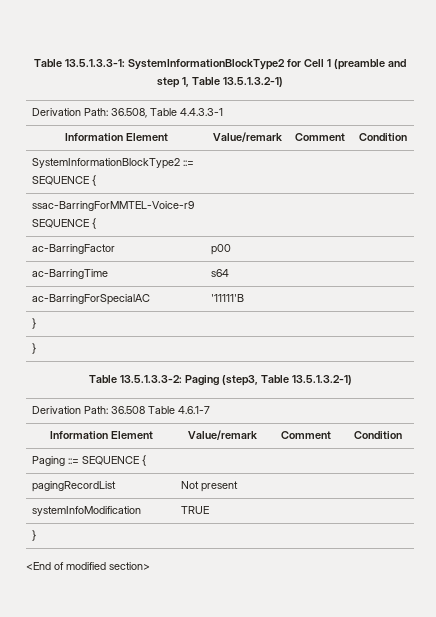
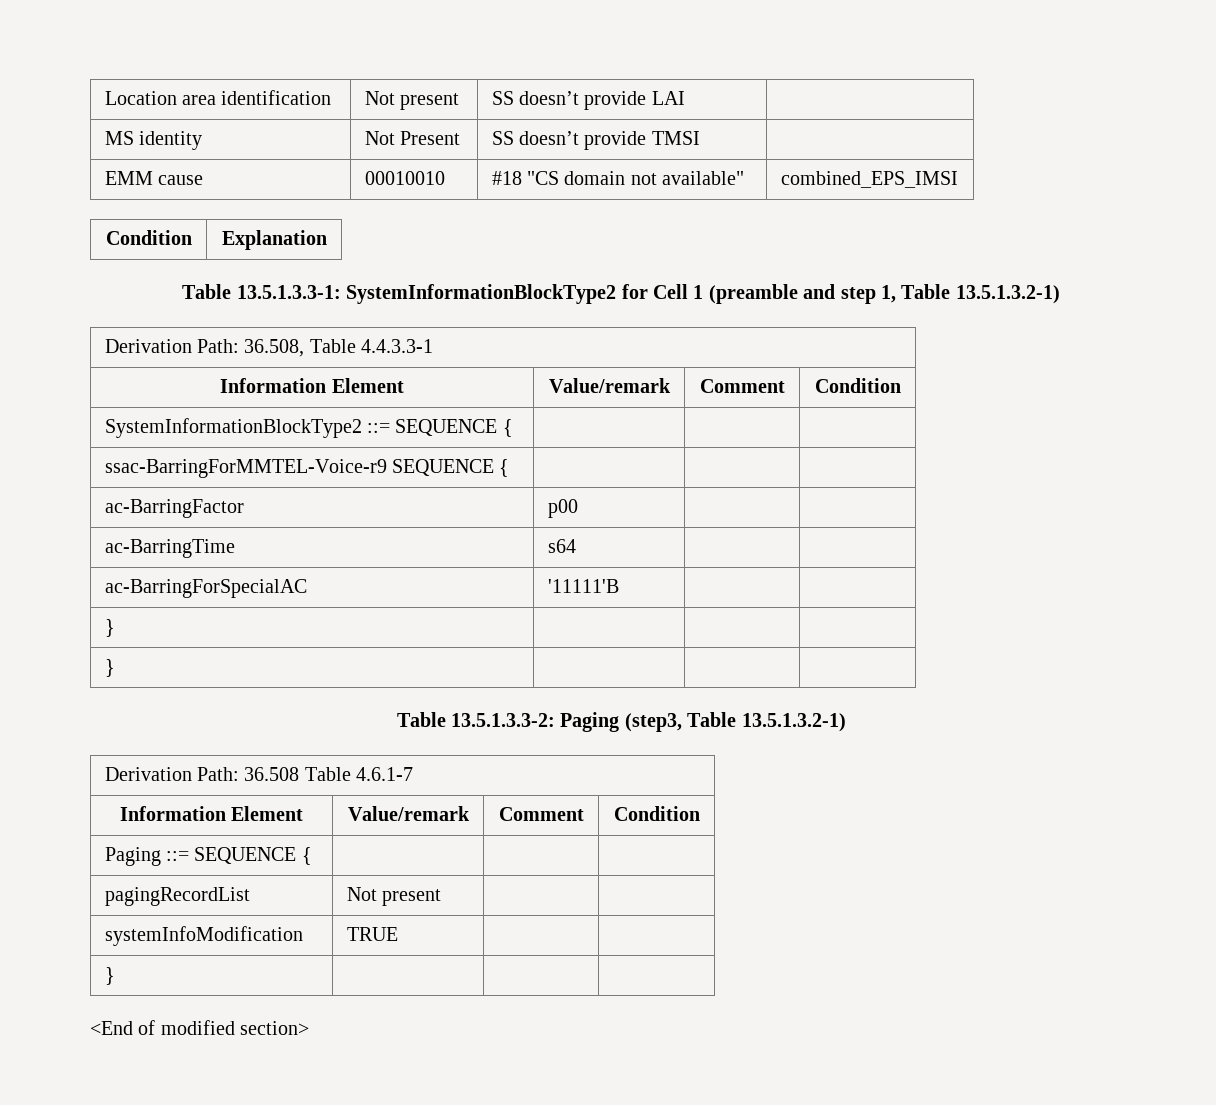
+ Location area identification | Not present | SS doesn’t provide LAI |
+ MS identity | Not Present | SS doesn’t provide TMSI |
+ EMM cause | 00010010 | #18 "CS domain not available" | combined_EPS_IMSI
+ Condition | Explanation

